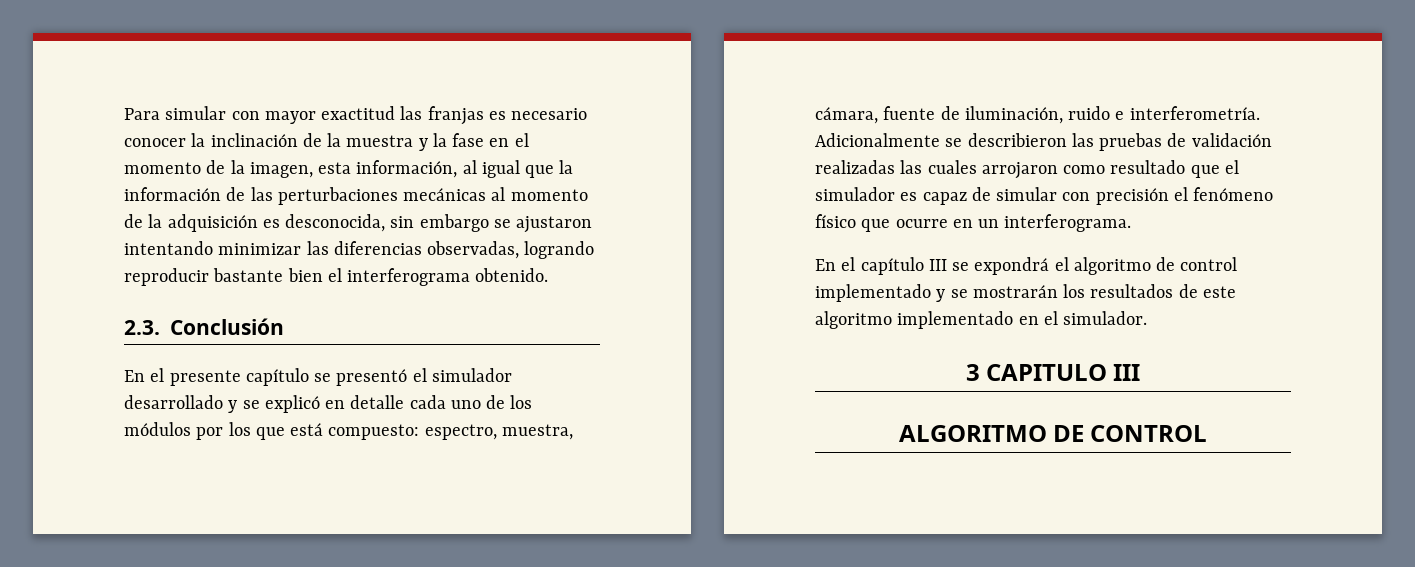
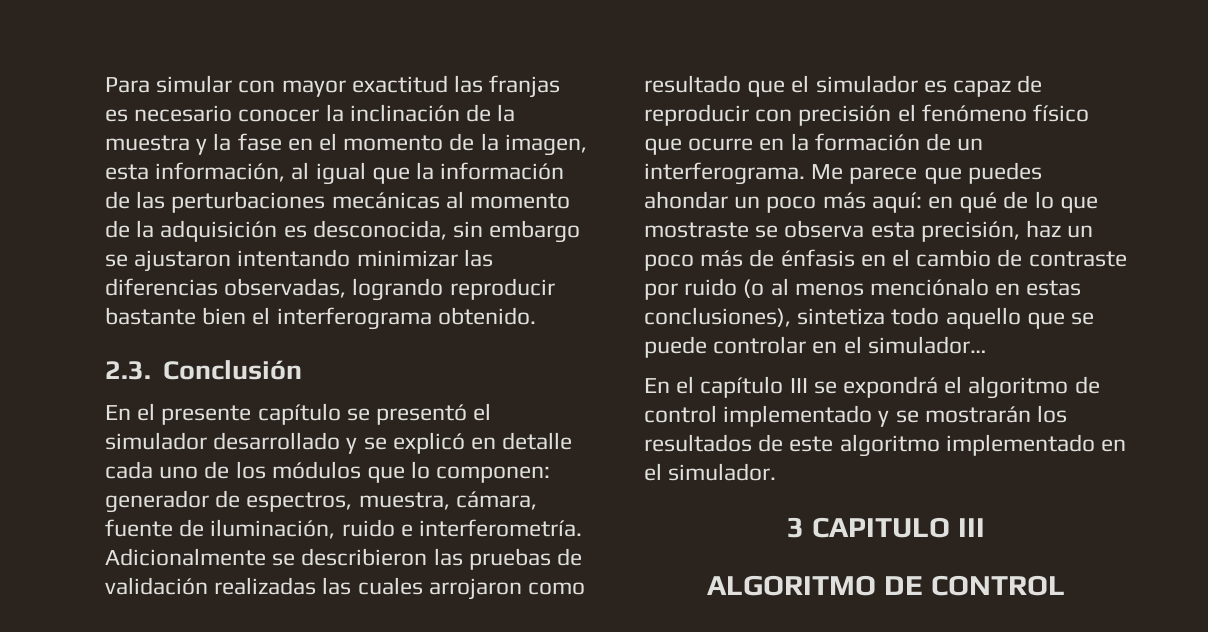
- En el presente capítulo se presentó el simulador desarrollado y se explicó en detalle cada uno de los módulos por los que está compuesto: espectro, muestra, cámara, fuente de iluminación, ruido e interferometría.
+ En el presente capítulo se presentó el simulador desarrollado y se explicó en detalle cada uno de los módulos que lo componen: generador de espectros, muestra, cámara, fuente de iluminación, ruido e interferometría.
- Adicionalmente se describieron las pruebas de validación realizadas las cuales arrojaron como resultado que el simulador es capaz de simular con precisión el fenómeno físico que ocurre en un interferograma.
+ Adicionalmente se describieron las pruebas de validación realizadas las cuales arrojaron como resultado que el simulador es capaz de reproducir con precisión el fenómeno físico que ocurre en la formación de un interferograma. Me parece que puedes ahondar un poco más aquí: en qué de lo que mostraste se observa esta precisión, haz un poco más de énfasis en el cambio de contraste por ruido (o al menos menciónalo en estas conclusiones), sintetiza todo aquello que se puede controlar en el simulador…

